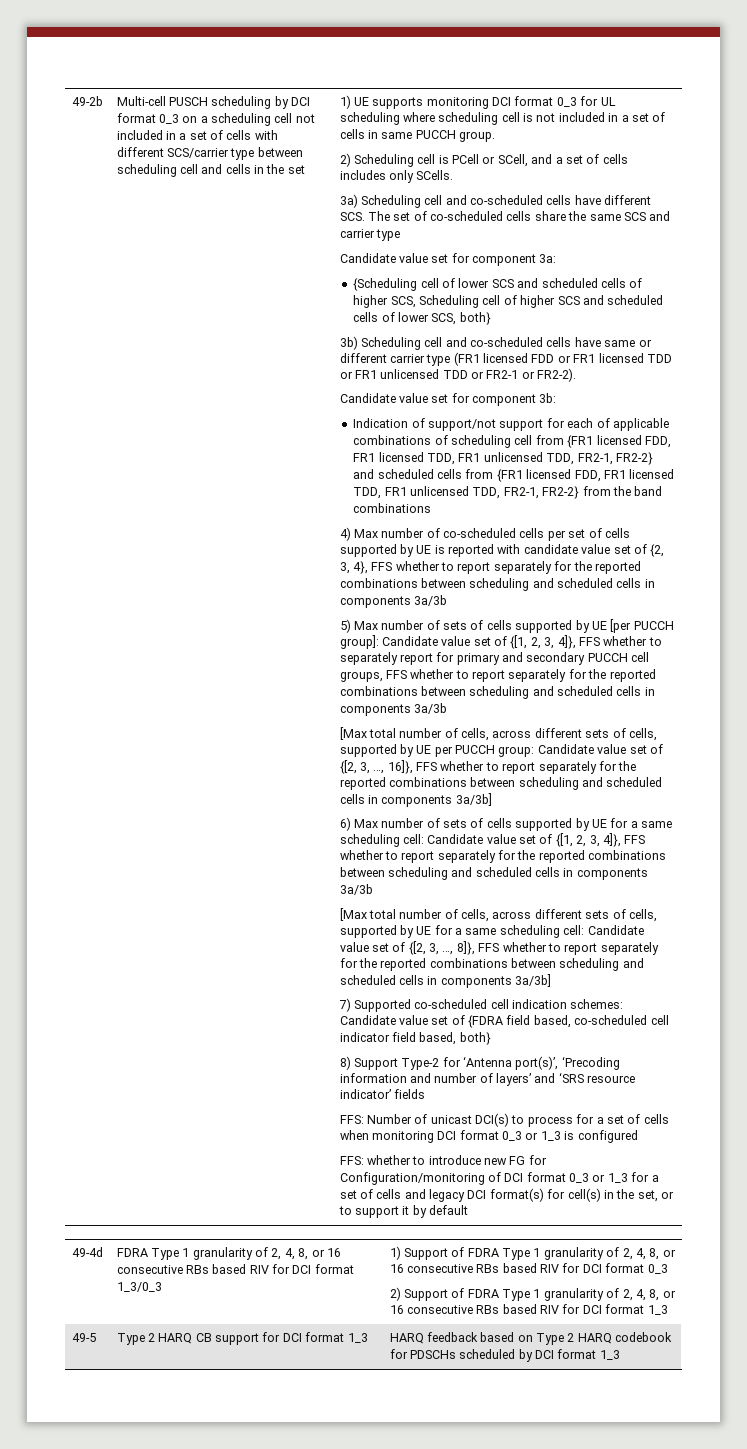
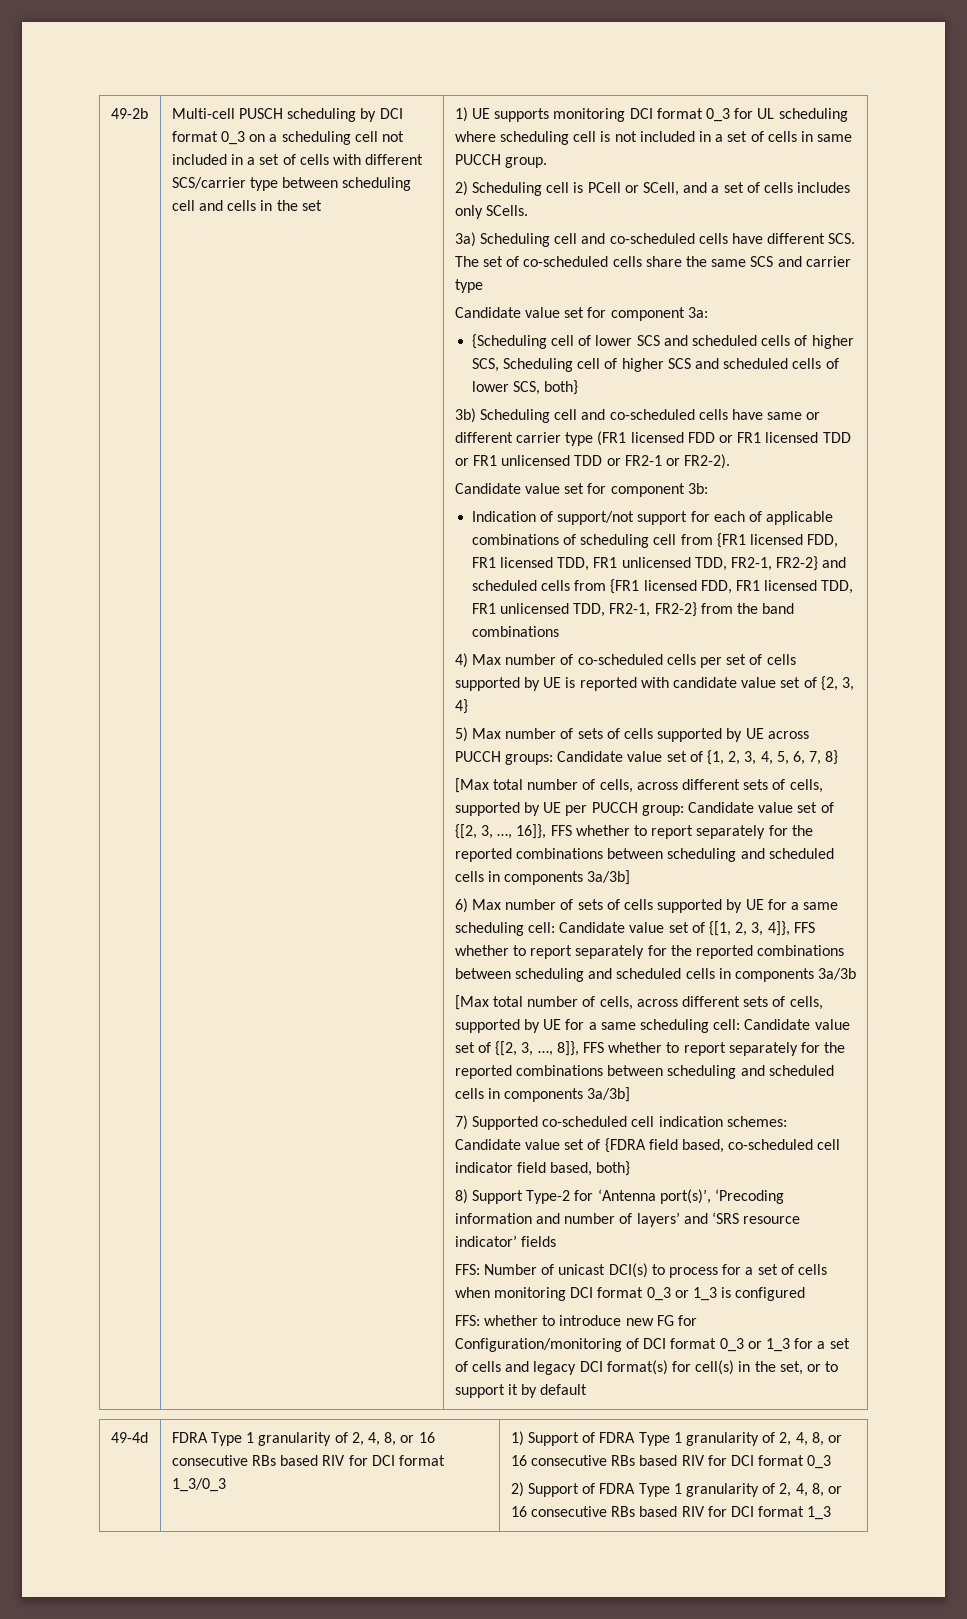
- 4) Max number of co-scheduled cells per set of cells supported by UE is reported with candidate value set of {2, 3, 4}, FFS whether to report separately for the reported combinations between scheduling and scheduled cells in components 3a/3b
+ 4) Max number of co-scheduled cells per set of cells supported by UE is reported with candidate value set of {2, 3, 4}
- 5) Max number of sets of cells supported by UE [per PUCCH group]: Candidate value set of {[1, 2, 3, 4]}, FFS whether to separately report for primary and secondary PUCCH cell groups, FFS whether to report separately for the reported combinations between scheduling and scheduled cells in components 3a/3b
+ 5) Max number of sets of cells supported by UE across PUCCH groups: Candidate value set of {1, 2, 3, 4, 5, 6, 7, 8}
- 49-5 | Type 2 HARQ CB support for DCI format 1_3 | HARQ feedback based on Type 2 HARQ codebook for PDSCHs scheduled by DCI format 1_3

